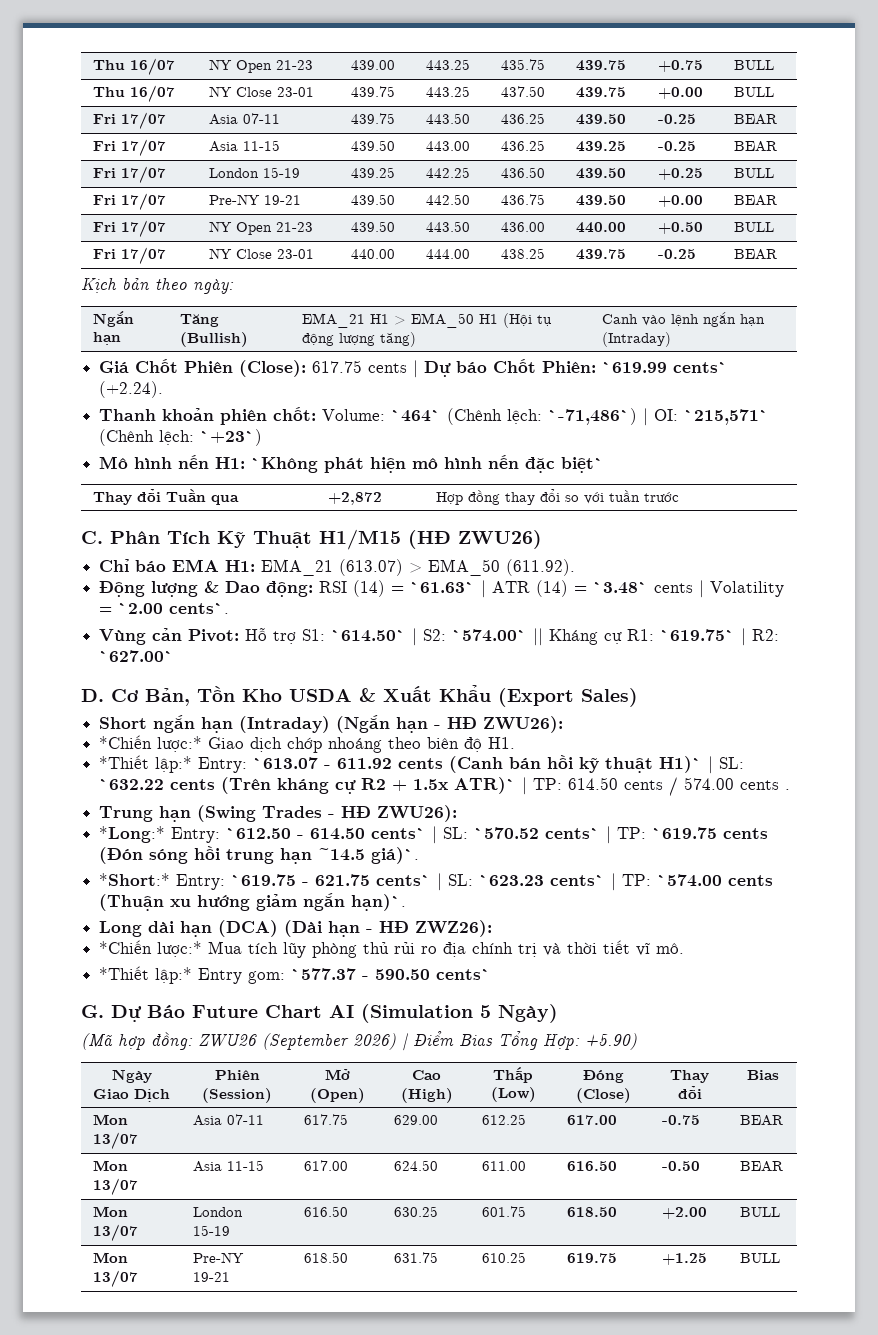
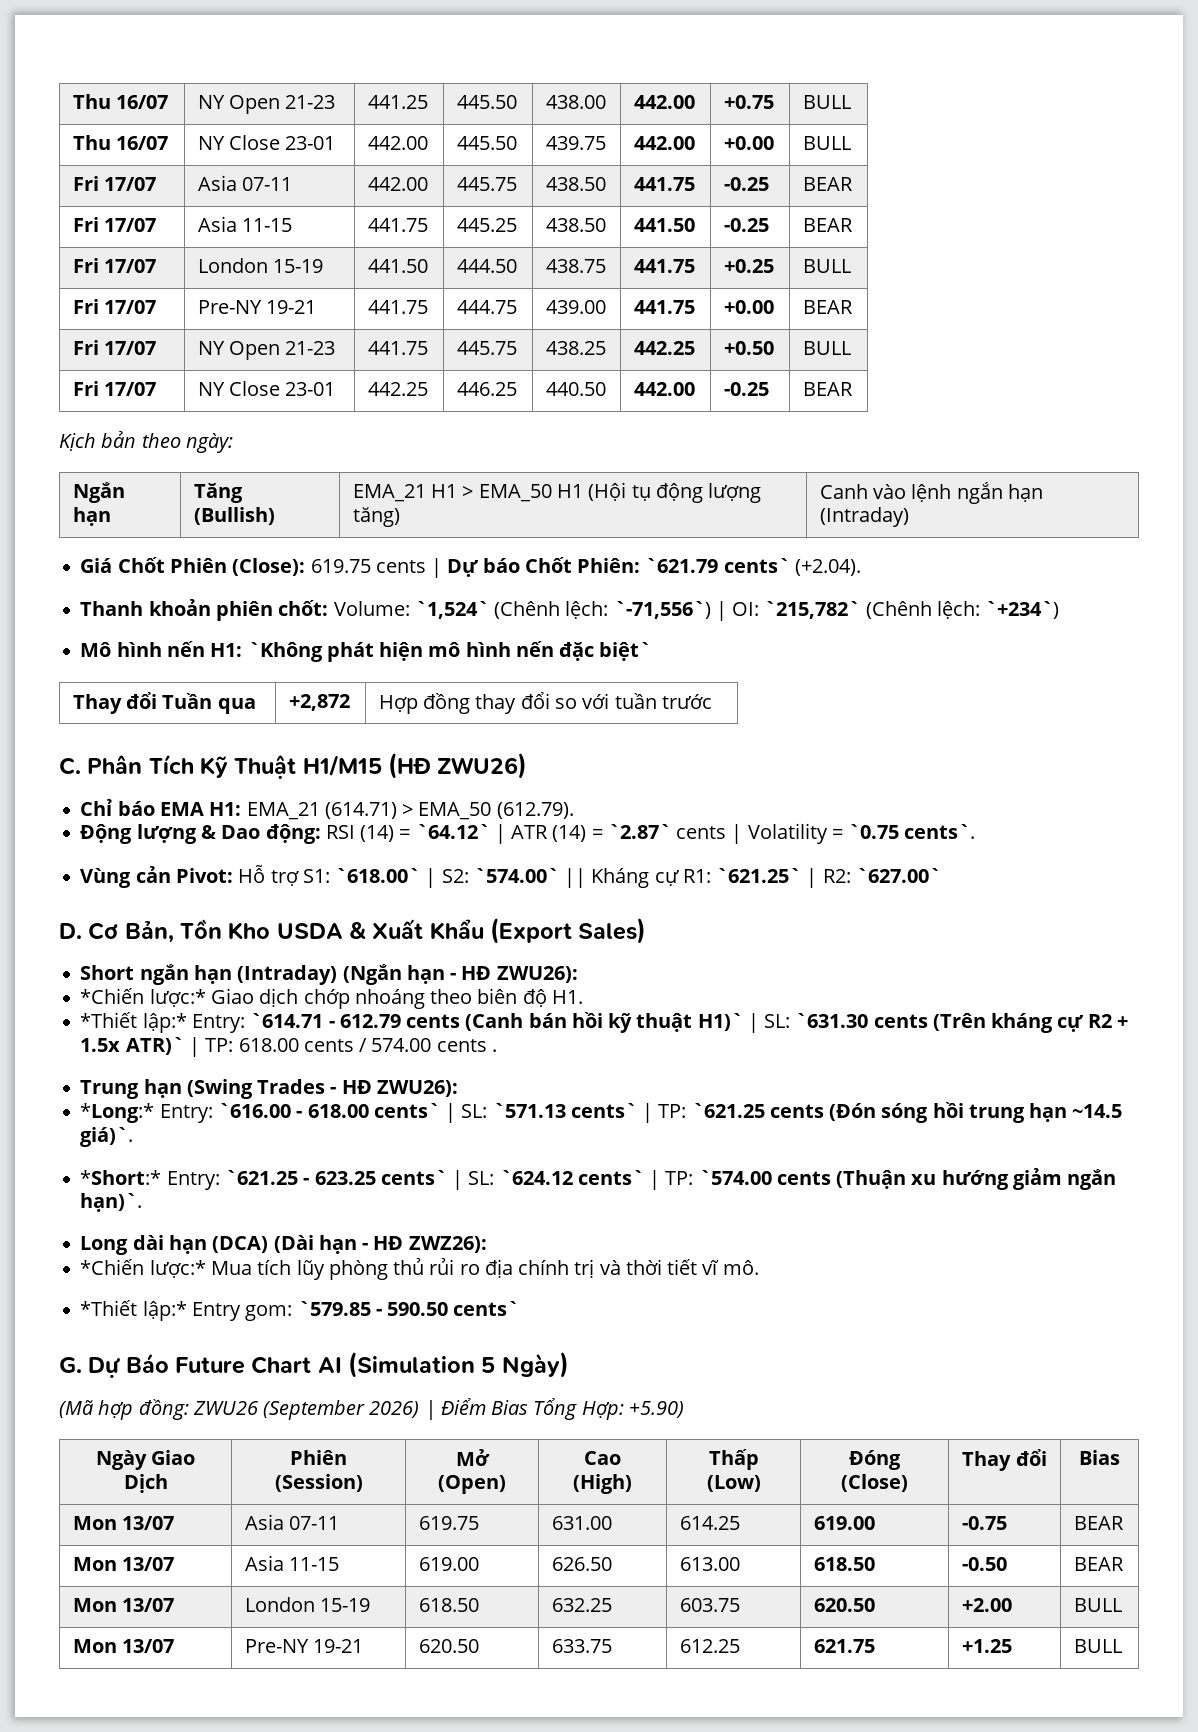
- Thu 16/07 | NY Open 21-23 | 439.00 | 443.25 | 435.75 | 439.75 | +0.75 | BULL
+ Thu 16/07 | NY Open 21-23 | 441.25 | 445.50 | 438.00 | 442.00 | +0.75 | BULL
- Thu 16/07 | NY Close 23-01 | 439.75 | 443.25 | 437.50 | 439.75 | +0.00 | BULL
+ Thu 16/07 | NY Close 23-01 | 442.00 | 445.50 | 439.75 | 442.00 | +0.00 | BULL
- Fri 17/07 | Asia 07-11 | 439.75 | 443.50 | 436.25 | 439.50 | -0.25 | BEAR
+ Fri 17/07 | Asia 07-11 | 442.00 | 445.75 | 438.50 | 441.75 | -0.25 | BEAR
- Fri 17/07 | Asia 11-15 | 439.50 | 443.00 | 436.25 | 439.25 | -0.25 | BEAR
+ Fri 17/07 | Asia 11-15 | 441.75 | 445.25 | 438.50 | 441.50 | -0.25 | BEAR
- Fri 17/07 | London 15-19 | 439.25 | 442.25 | 436.50 | 439.50 | +0.25 | BULL
+ Fri 17/07 | London 15-19 | 441.50 | 444.50 | 438.75 | 441.75 | +0.25 | BULL
- Fri 17/07 | Pre-NY 19-21 | 439.50 | 442.50 | 436.75 | 439.50 | +0.00 | BEAR
+ Fri 17/07 | Pre-NY 19-21 | 441.75 | 444.75 | 439.00 | 441.75 | +0.00 | BEAR
- Fri 17/07 | NY Open 21-23 | 439.50 | 443.50 | 436.00 | 440.00 | +0.50 | BULL
+ Fri 17/07 | NY Open 21-23 | 441.75 | 445.75 | 438.25 | 442.25 | +0.50 | BULL
- Fri 17/07 | NY Close 23-01 | 440.00 | 444.00 | 438.25 | 439.75 | -0.25 | BEAR
+ Fri 17/07 | NY Close 23-01 | 442.25 | 446.25 | 440.50 | 442.00 | -0.25 | BEAR
- Giá Chốt Phiên (Close): 617.75 cents | Dự báo Chốt Phiên: `619.99 cents` (+2.24).
+ Giá Chốt Phiên (Close): 619.75 cents | Dự báo Chốt Phiên: `621.79 cents` (+2.04).
- Thanh khoản phiên chốt: Volume: `464` (Chênh lệch: `-71,486`) | OI: `215,571` (Chênh lệch: `+23`)
+ Thanh khoản phiên chốt: Volume: `1,524` (Chênh lệch: `-71,556`) | OI: `215,782` (Chênh lệch: `+234`)
- Chỉ báo EMA H1: EMA_21 (613.07) > EMA_50 (611.92).
+ Chỉ báo EMA H1: EMA_21 (614.71) > EMA_50 (612.79).
- Động lượng & Dao động: RSI (14) = `61.63` | ATR (14) = `3.48` cents | Volatility = `2.00 cents`.
+ Động lượng & Dao động: RSI (14) = `64.12` | ATR (14) = `2.87` cents | Volatility = `0.75 cents`.
- Vùng cản Pivot: Hỗ trợ S1: `614.50` | S2: `574.00` || Kháng cự R1: `619.75` | R2: `627.00`
+ Vùng cản Pivot: Hỗ trợ S1: `618.00` | S2: `574.00` || Kháng cự R1: `621.25` | R2: `627.00`
- *Thiết lập:* Entry: `613.07 - 611.92 cents (Canh bán hồi kỹ thuật H1)` | SL: `632.22 cents (Trên kháng cự R2 + 1.5x ATR)` | TP: 614.50 cents / 574.00 cents .
+ *Thiết lập:* Entry: `614.71 - 612.79 cents (Canh bán hồi kỹ thuật H1)` | SL: `631.30 cents (Trên kháng cự R2 + 1.5x ATR)` | TP: 618.00 cents / 574.00 cents .
- *Long:* Entry: `612.50 - 614.50 cents` | SL: `570.52 cents` | TP: `619.75 cents (Đón sóng hồi trung hạn ~14.5 giá)`.
+ *Long:* Entry: `616.00 - 618.00 cents` | SL: `571.13 cents` | TP: `621.25 cents (Đón sóng hồi trung hạn ~14.5 giá)`.
- *Short:* Entry: `619.75 - 621.75 cents` | SL: `623.23 cents` | TP: `574.00 cents (Thuận xu hướng giảm ngắn hạn)`.
+ *Short:* Entry: `621.25 - 623.25 cents` | SL: `624.12 cents` | TP: `574.00 cents (Thuận xu hướng giảm ngắn hạn)`.
- *Thiết lập:* Entry gom: `577.37 - 590.50 cents`
+ *Thiết lập:* Entry gom: `579.85 - 590.50 cents`
- Mon 13/07 | Asia 07-11 | 617.75 | 629.00 | 612.25 | 617.00 | -0.75 | BEAR
+ Mon 13/07 | Asia 07-11 | 619.75 | 631.00 | 614.25 | 619.00 | -0.75 | BEAR
- Mon 13/07 | Asia 11-15 | 617.00 | 624.50 | 611.00 | 616.50 | -0.50 | BEAR
+ Mon 13/07 | Asia 11-15 | 619.00 | 626.50 | 613.00 | 618.50 | -0.50 | BEAR
- Mon 13/07 | London 15-19 | 616.50 | 630.25 | 601.75 | 618.50 | +2.00 | BULL
+ Mon 13/07 | London 15-19 | 618.50 | 632.25 | 603.75 | 620.50 | +2.00 | BULL
- Mon 13/07 | Pre-NY 19-21 | 618.50 | 631.75 | 610.25 | 619.75 | +1.25 | BULL
+ Mon 13/07 | Pre-NY 19-21 | 620.50 | 633.75 | 612.25 | 621.75 | +1.25 | BULL

